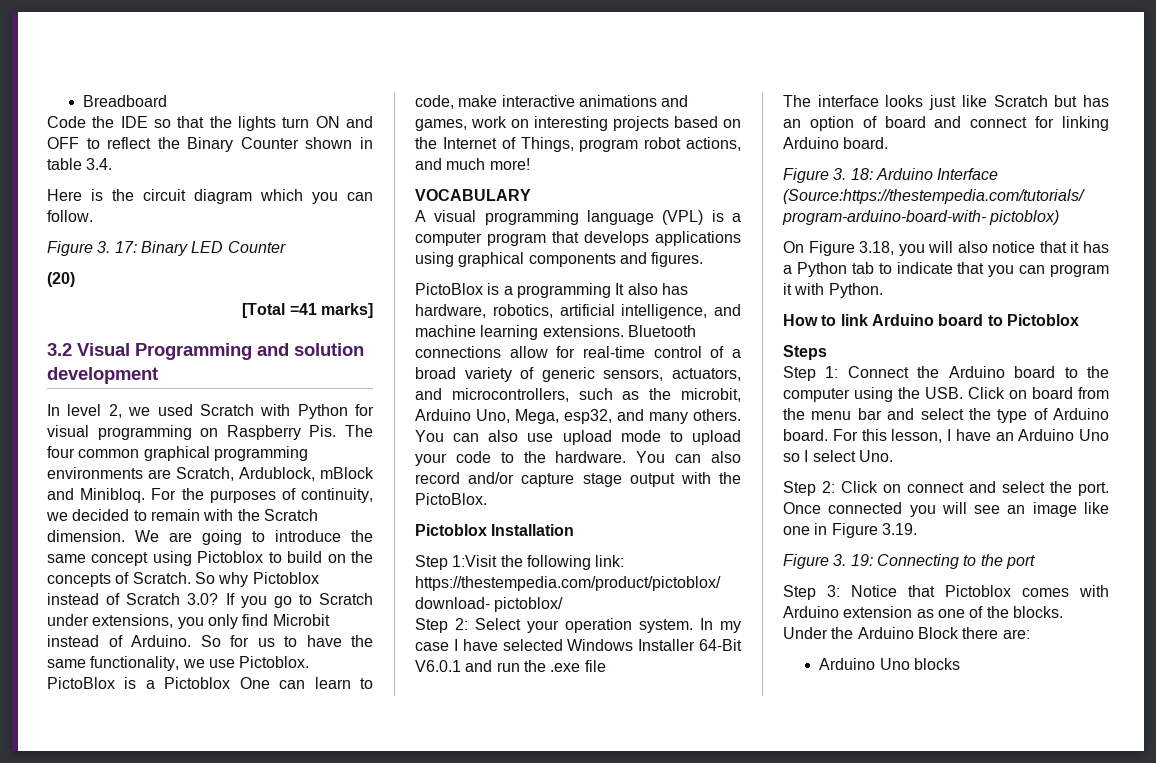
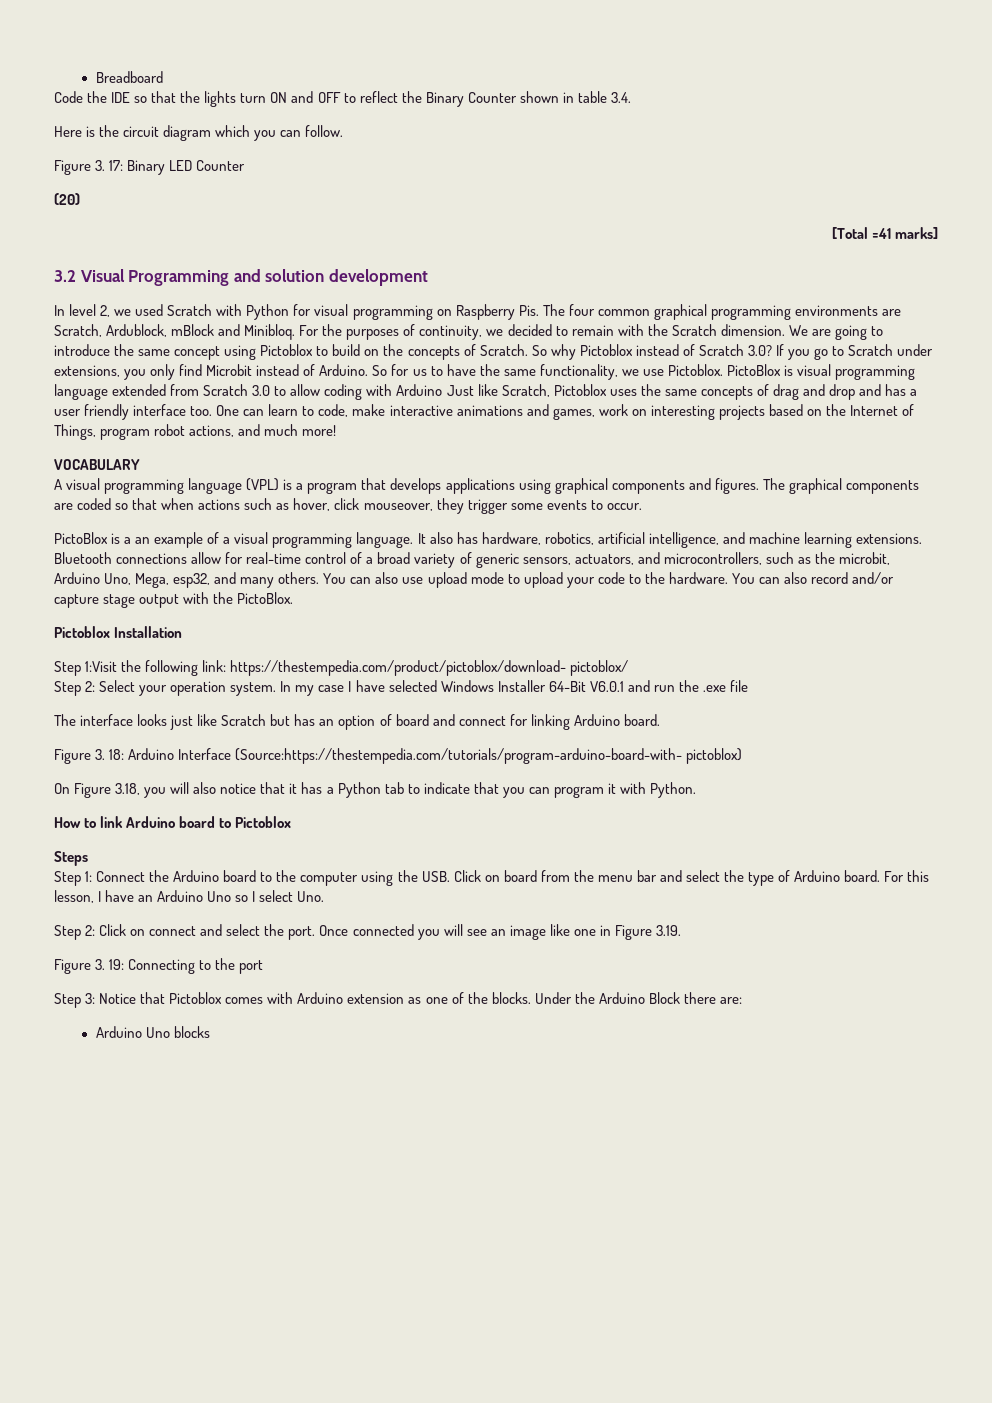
- PictoBlox is a Pictoblox One can learn to code, make interactive animations and games, work on interesting projects based on the Internet of Things, program robot actions, and much more!
+ PictoBlox is visual programming language extended from Scratch 3.0 to allow coding with Arduino Just like Scratch, Pictoblox uses the same concepts of drag and drop and has a user friendly interface too. One can learn to code, make interactive animations and games, work on interesting projects based on the Internet of Things, program robot actions, and much more!
- A visual programming language (VPL) is a computer program that develops applications using graphical components and figures.
- PictoBlox is a programming It also has hardware, robotics, artificial intelligence, and machine learning extensions.
+ A visual programming language (VPL) is a program that develops applications using graphical components and figures. The graphical components are coded so that when actions such as hover, click mouseover, they trigger some events to occur.
+ PictoBlox is a an example of a visual programming language. It also has hardware, robotics, artificial intelligence, and machine learning extensions.

